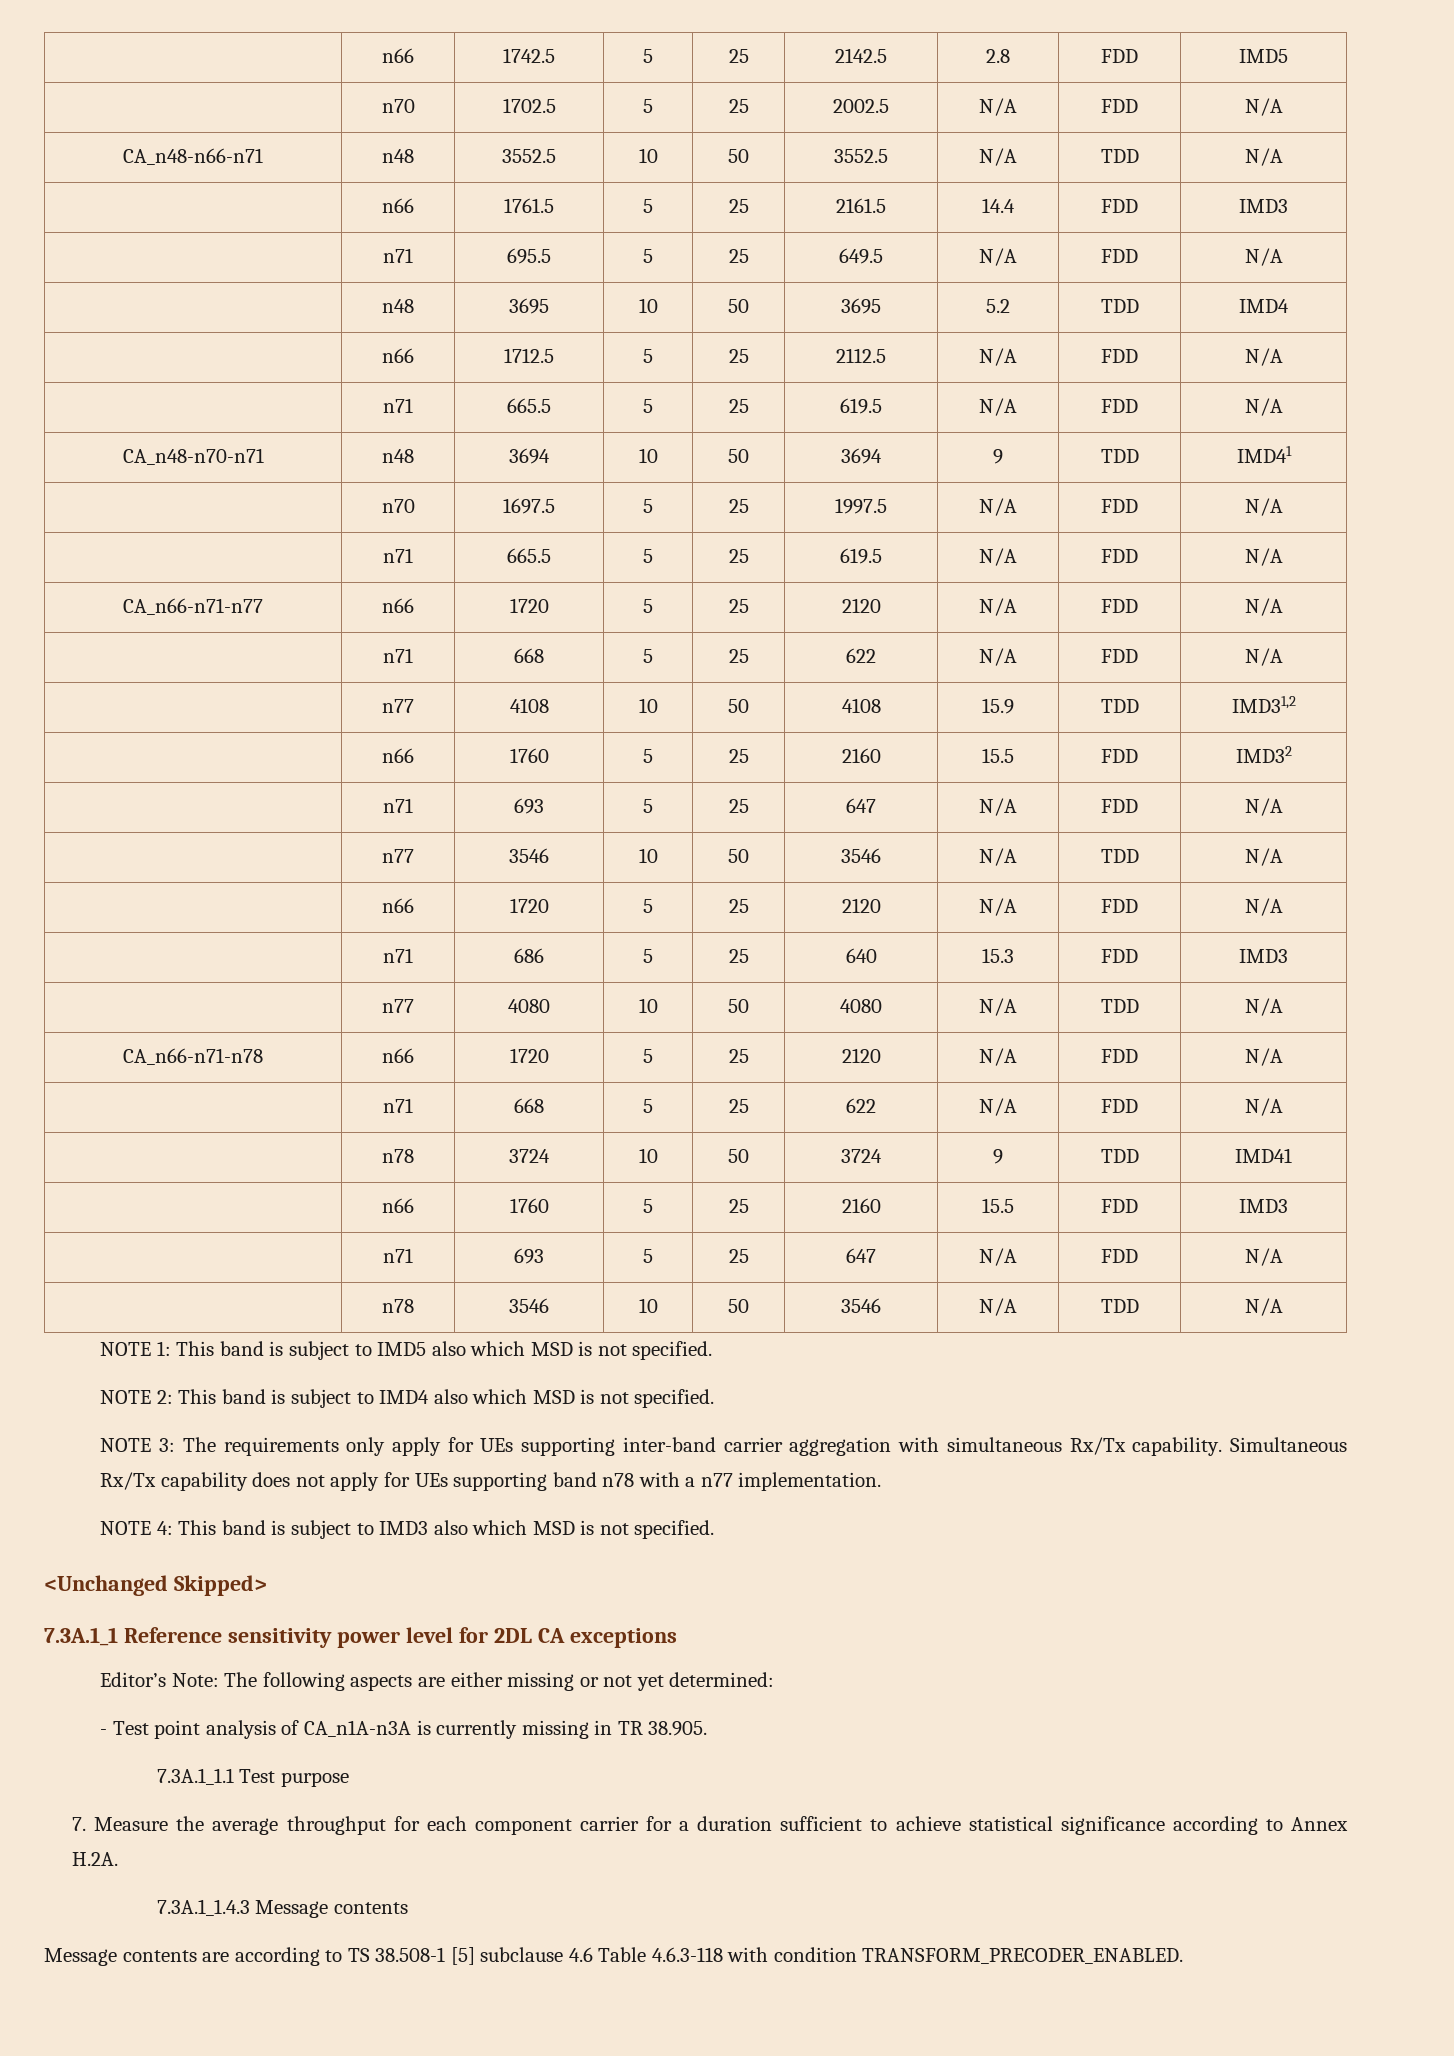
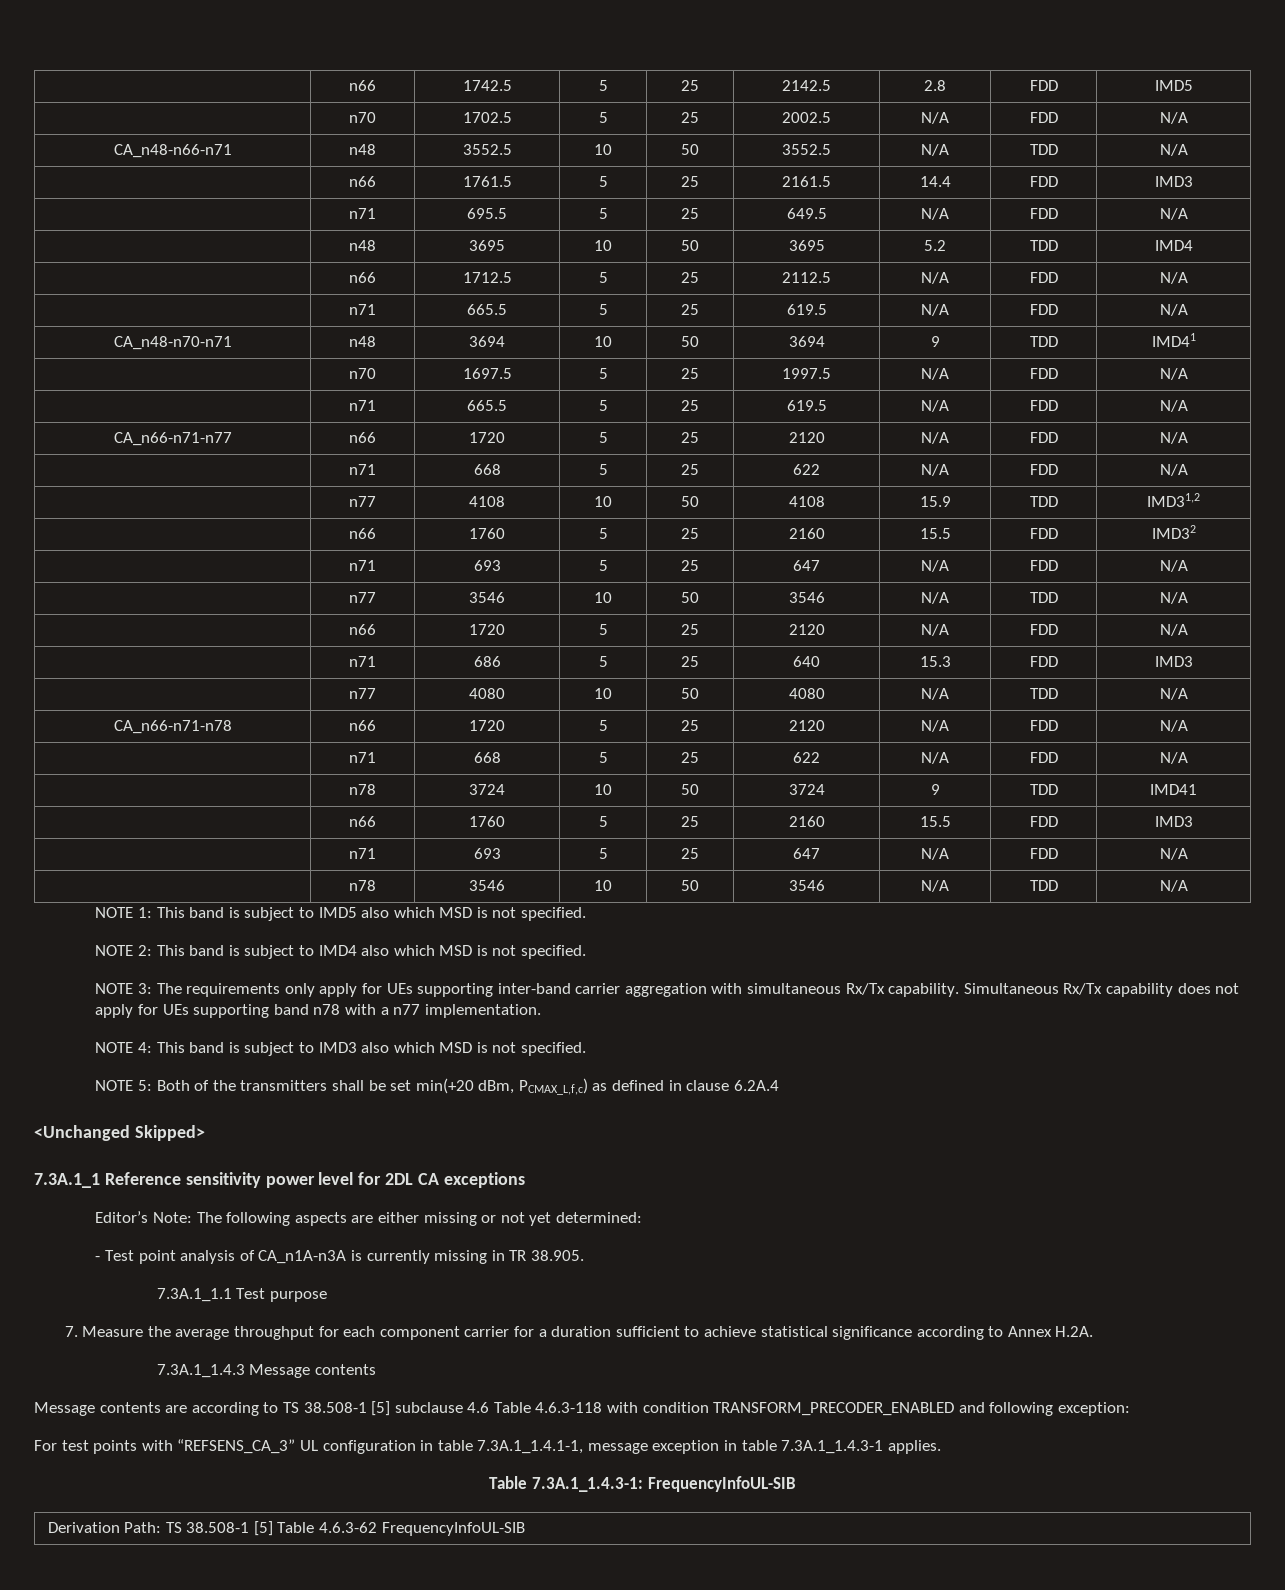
+ NOTE 5: Both of the transmitters shall be set min(+20 dBm, PCMAX_L,f,c) as defined in clause 6.2A.4
- Message contents are according to TS 38.508-1 [5] subclause 4.6 Table 4.6.3-118 with condition TRANSFORM_PRECODER_ENABLED.
+ Message contents are according to TS 38.508-1 [5] subclause 4.6 Table 4.6.3-118 with condition TRANSFORM_PRECODER_ENABLED and following exception:
+ For test points with “REFSENS_CA_3” UL configuration in table 7.3A.1_1.4.1-1, message exception in table 7.3A.1_1.4.3-1 applies.
+ Table 7.3A.1_1.4.3-1: FrequencyInfoUL-SIB
+ Derivation Path: TS 38.508-1 [5] Table 4.6.3-62 FrequencyInfoUL-SIB

